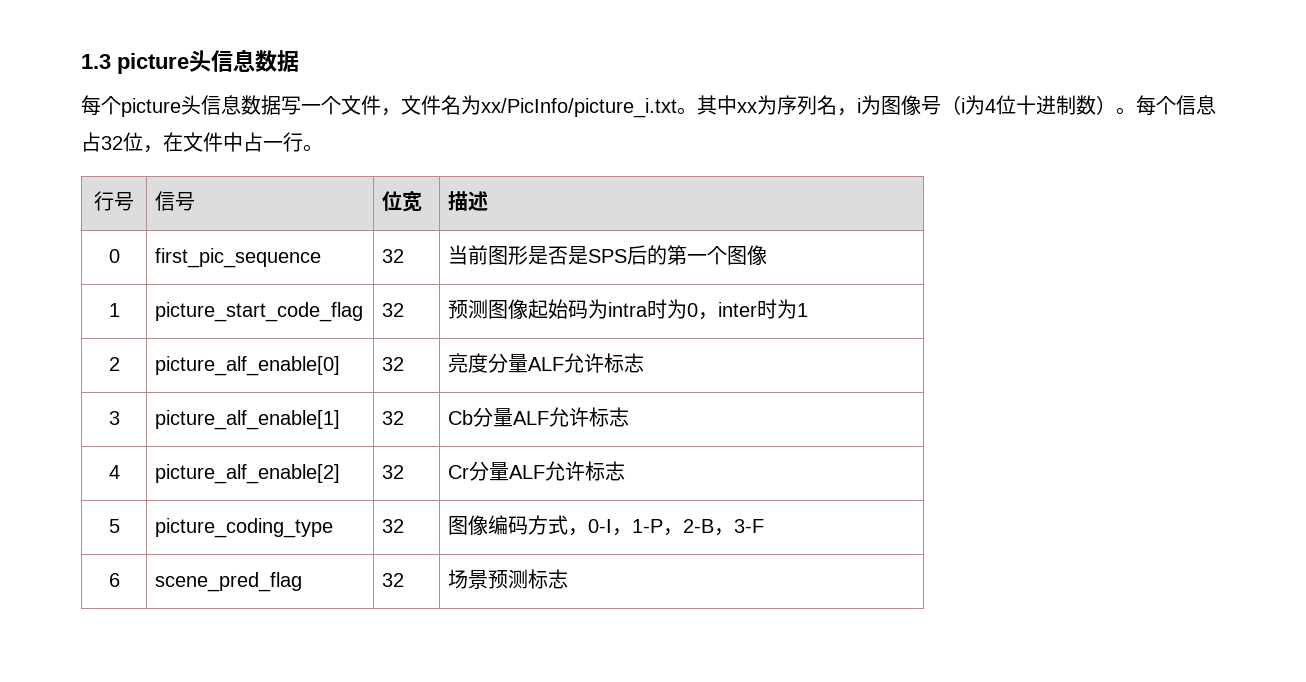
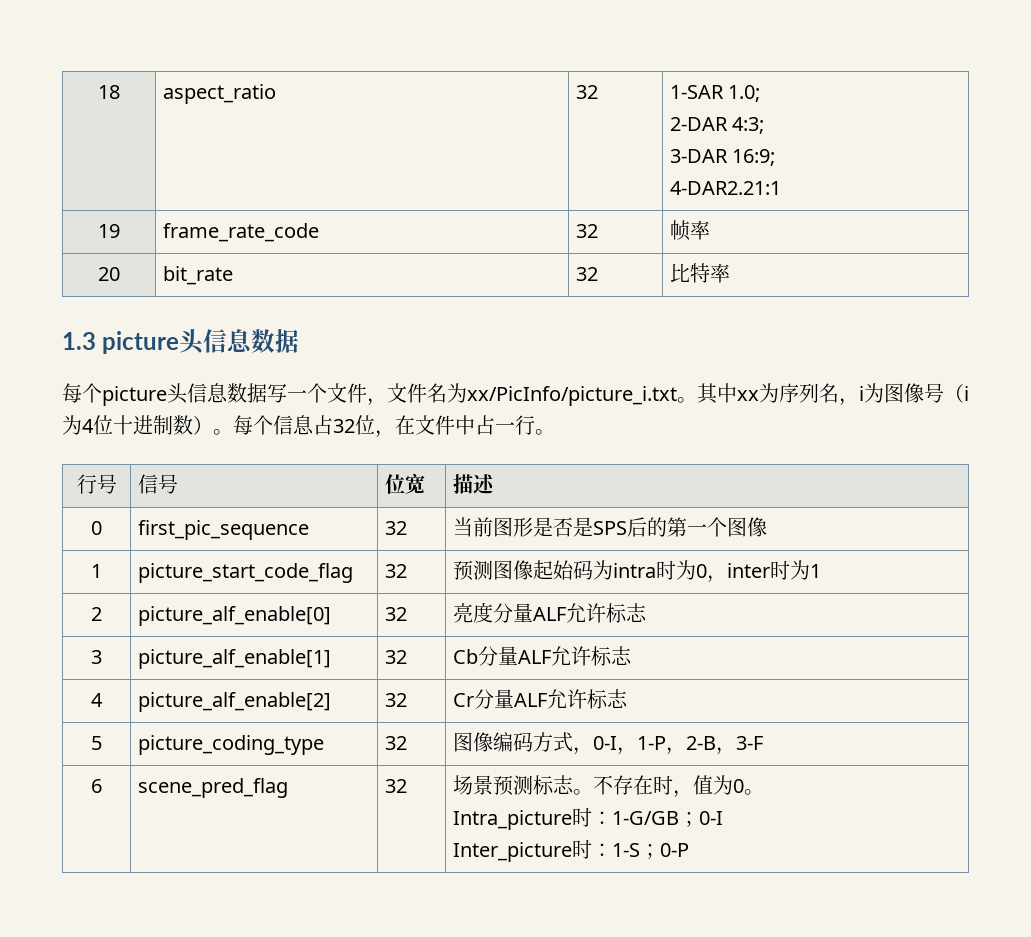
+ 18 | aspect_ratio | 32 | 1-SAR 1.0;
+ 2-DAR 4:3;
+ 3-DAR 16:9;
+ 4-DAR2.21:1
+ 19 | frame_rate_code | 32 | 帧率
+ 20 | bit_rate | 32 | 比特率
- 6 | scene_pred_flag | 32 | 场景预测标志
+ 6 | scene_pred_flag | 32 | 场景预测标志。不存在时，值为0。
+ Intra_picture时：1-G/GB；0-I
+ Inter_picture时：1-S；0-P

